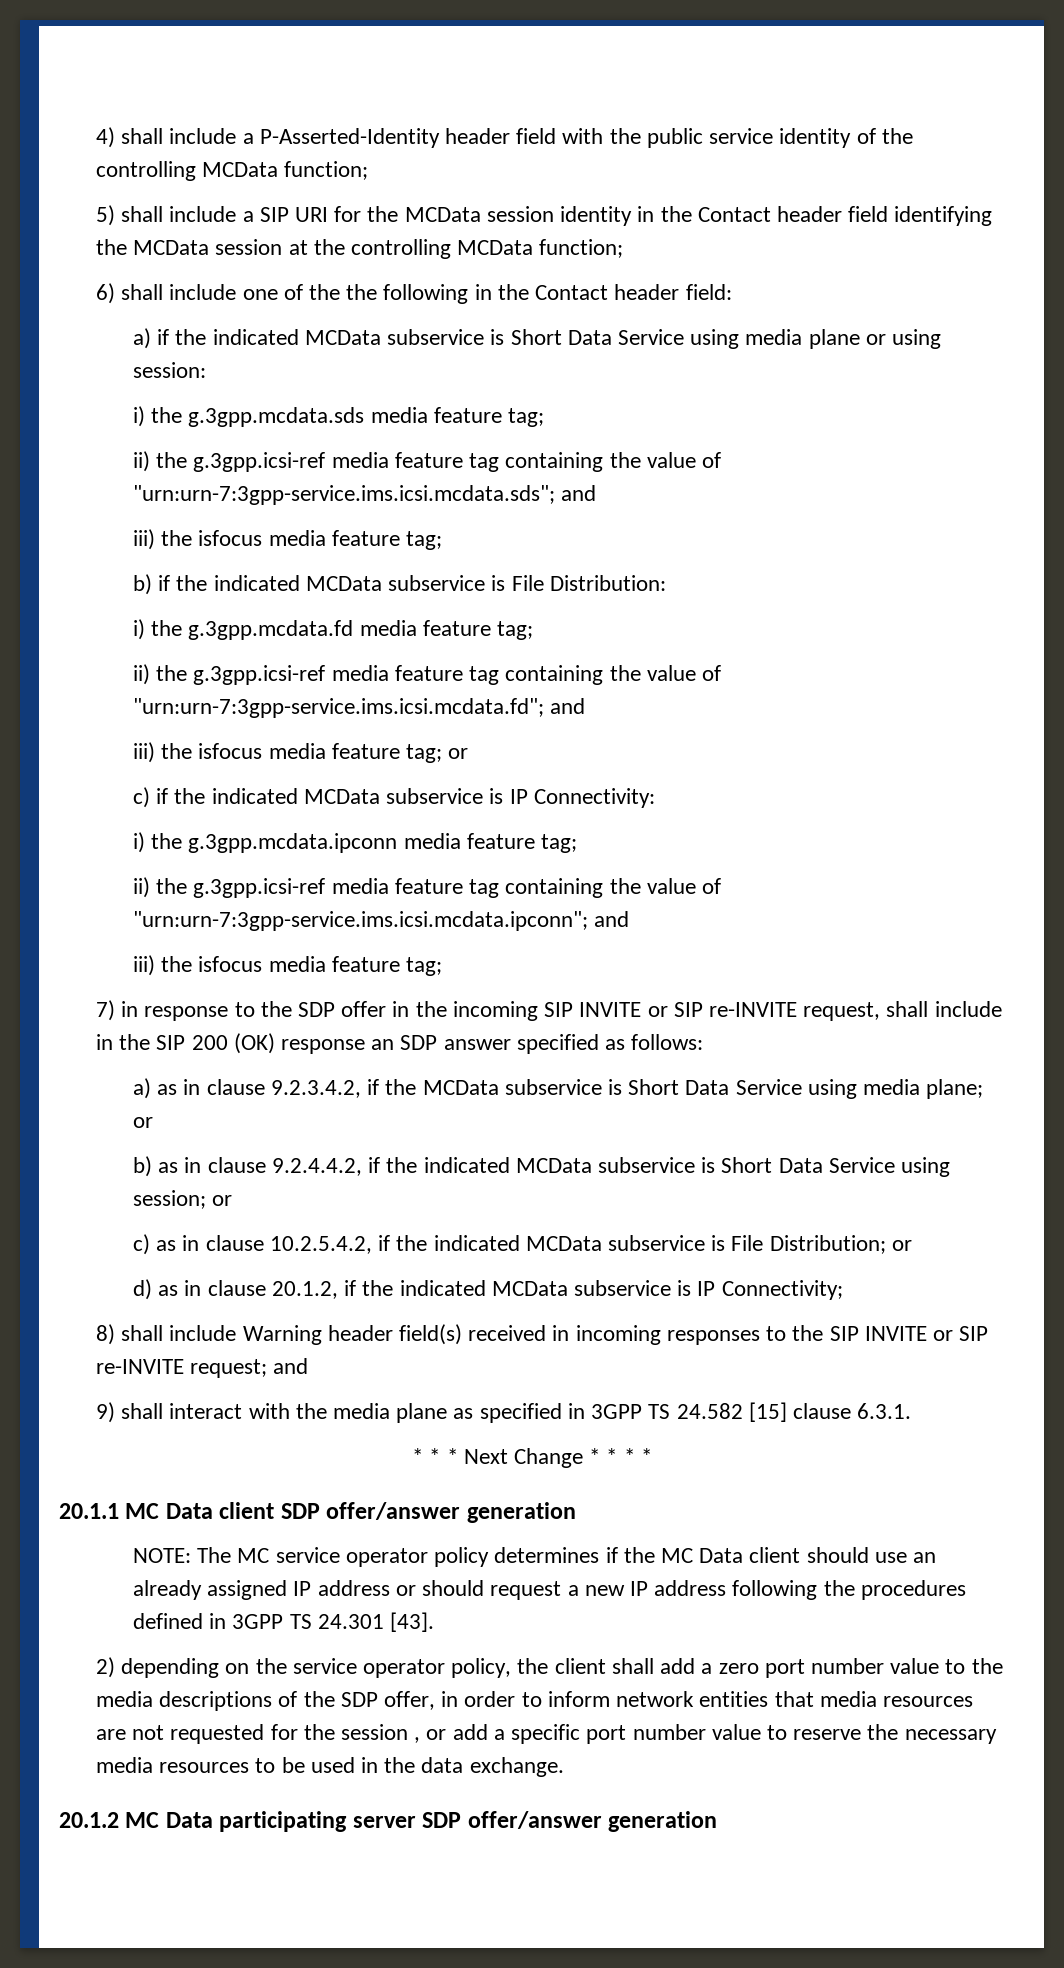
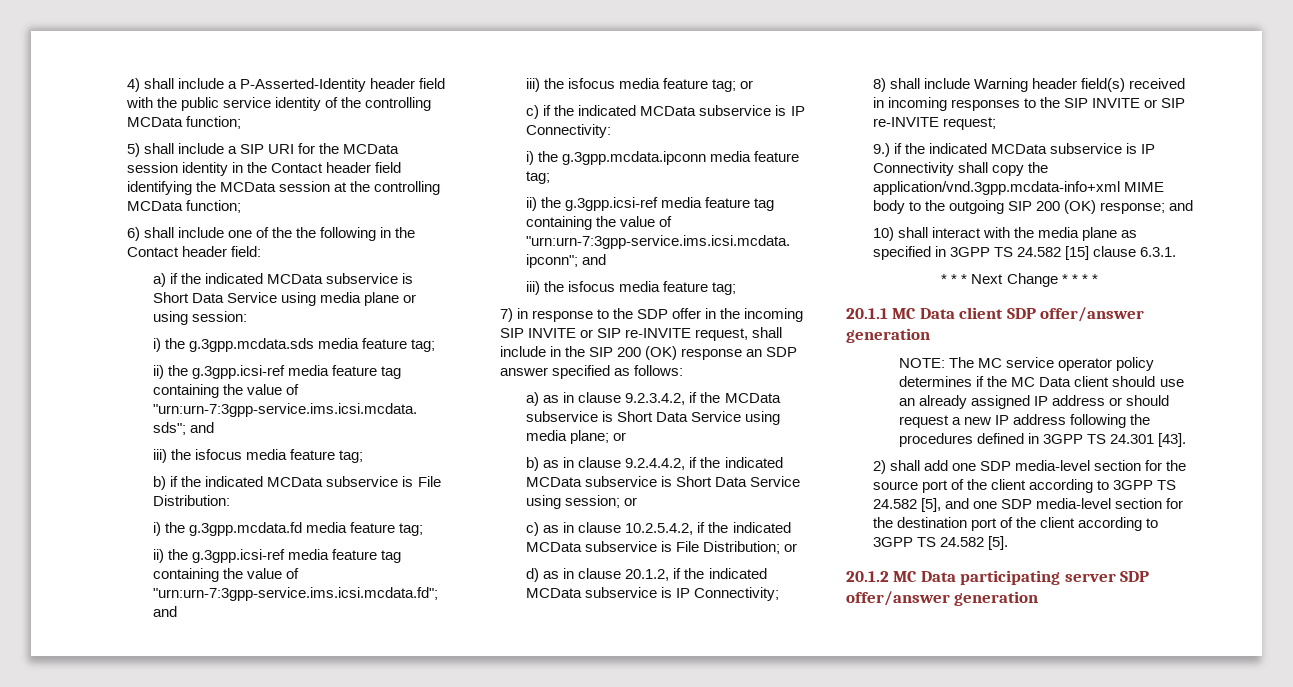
- 8) shall include Warning header field(s) received in incoming responses to the SIP INVITE or SIP re-INVITE request; and
- 9) shall interact with the media plane as specified in 3GPP TS 24.582 [15] clause 6.3.1.
+ 8) shall include Warning header field(s) received in incoming responses to the SIP INVITE or SIP re-INVITE request;
+ 9.) if the indicated MCData subservice is IP Connectivity shall copy the application/vnd.3gpp.mcdata-info+xml MIME body to the outgoing SIP 200 (OK) response; and
+ 10) shall interact with the media plane as specified in 3GPP TS 24.582 [15] clause 6.3.1.
- 2) depending on the service operator policy, the client shall add a zero port number value to the media descriptions of the SDP offer, in order to inform network entities that media resources are not requested for the session , or add a specific port number value to reserve the necessary media resources to be used in the data exchange.
+ 2) shall add one SDP media-level section for the source port of the client according to 3GPP TS 24.582 [5], and one SDP media-level section for the destination port of the client according to 3GPP TS 24.582 [5].

